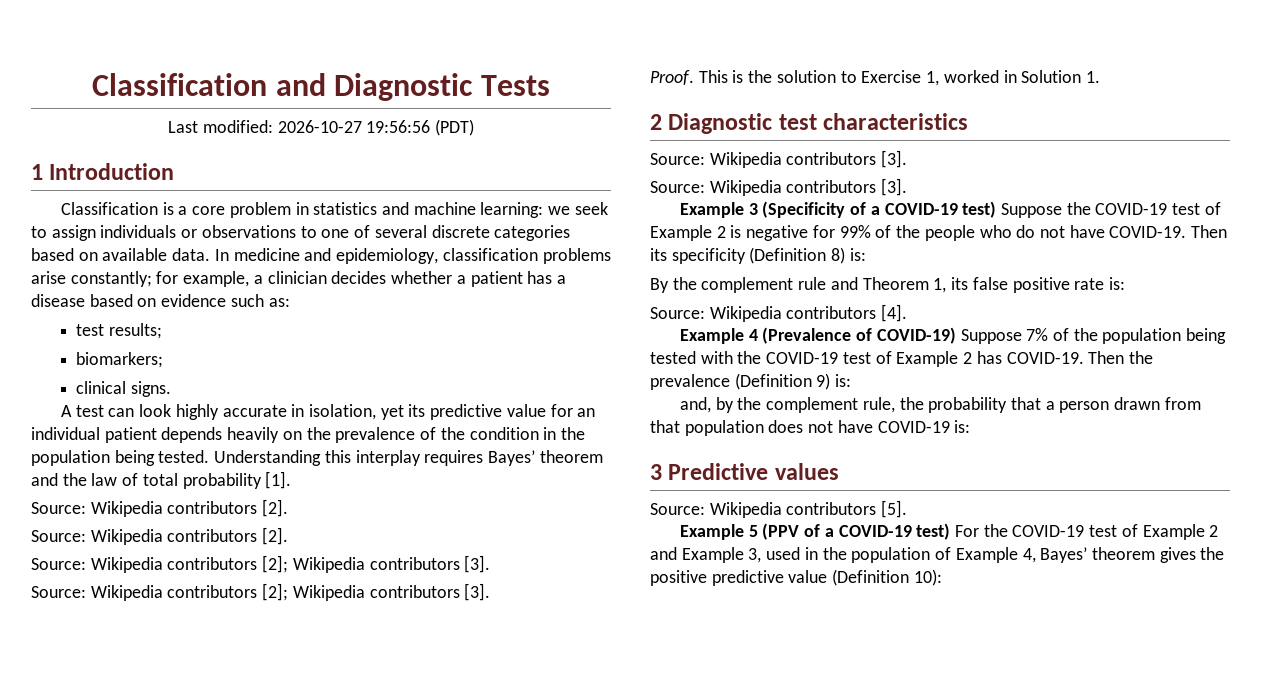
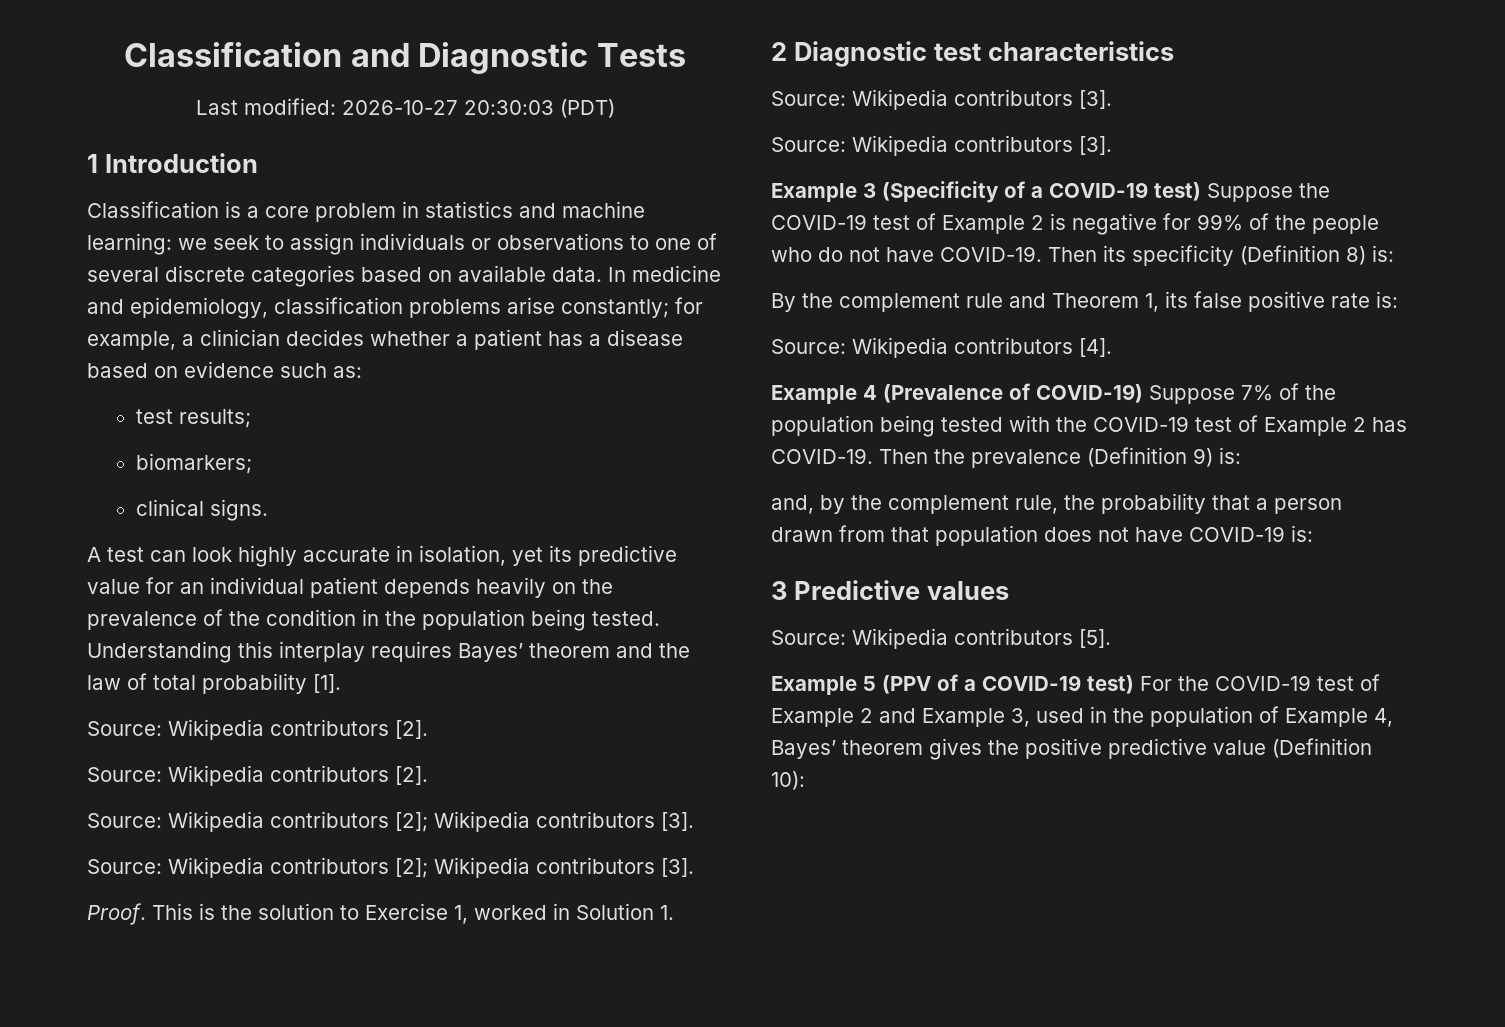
- Last modified: 2026-10-27 19:56:56 (PDT)
+ Last modified: 2026-10-27 20:30:03 (PDT)

